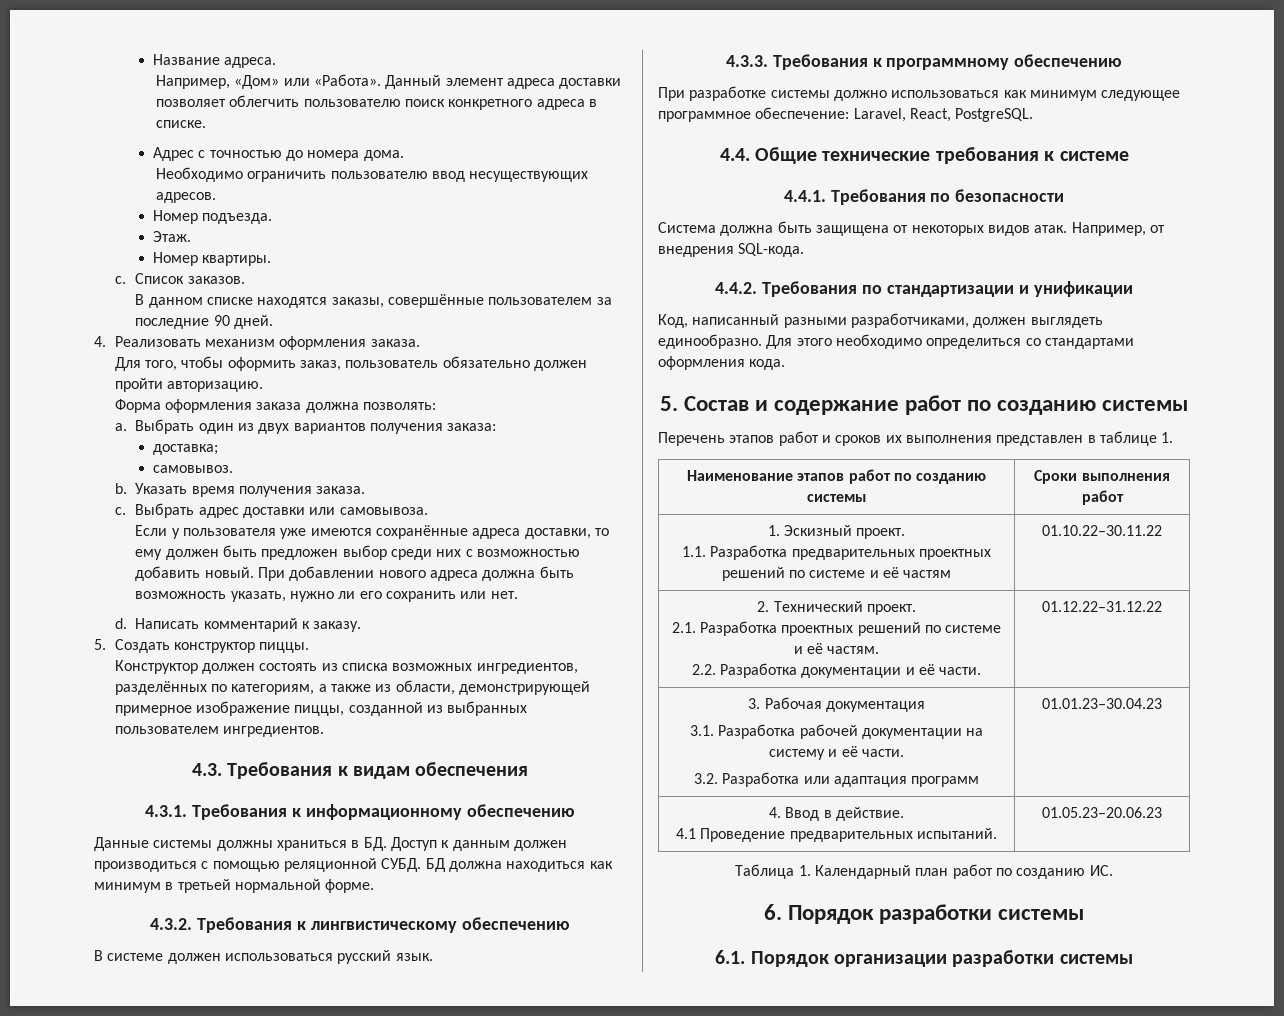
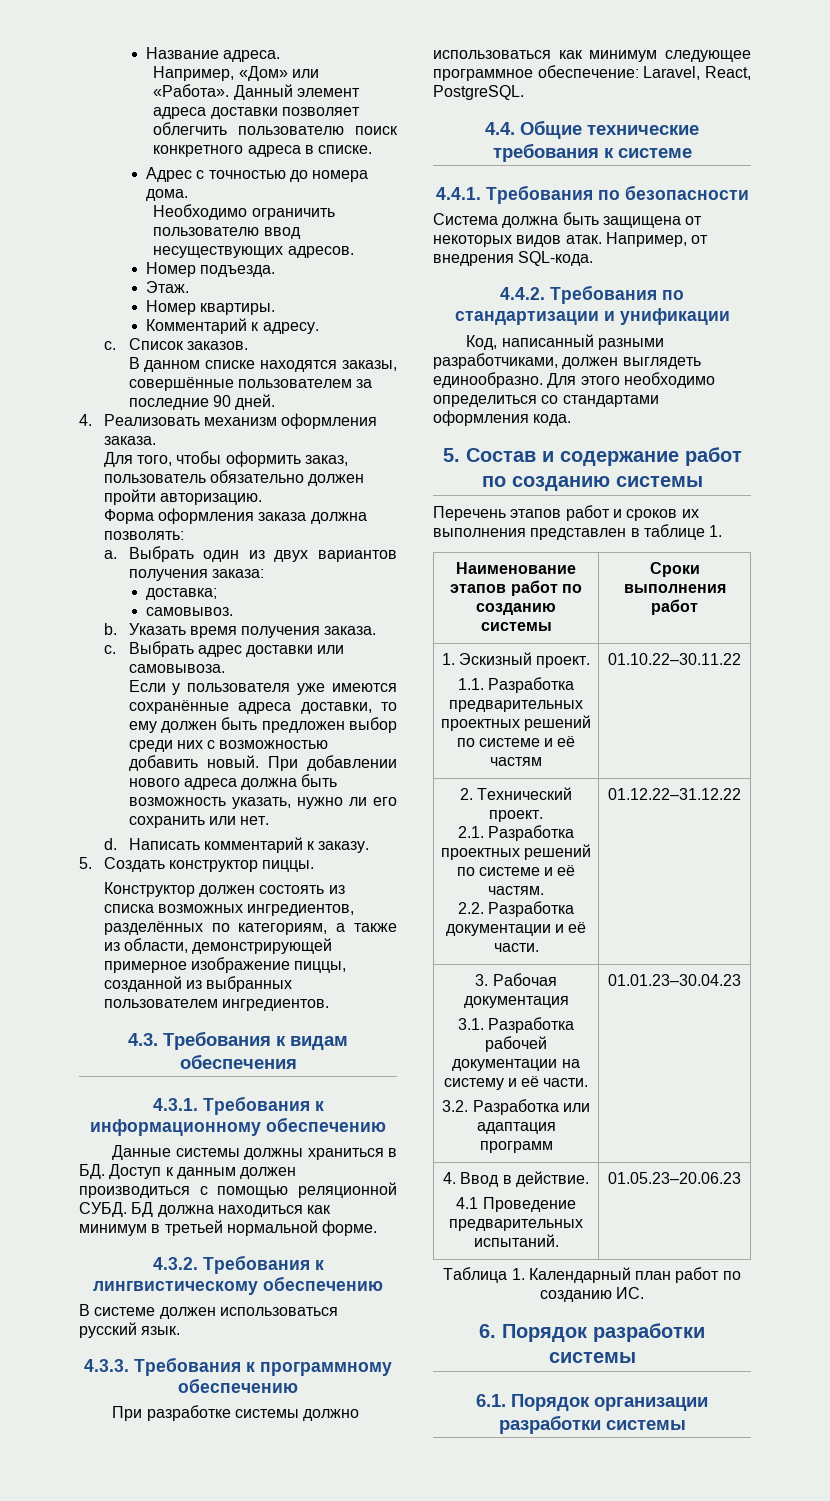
+ Комментарий к адресу.

